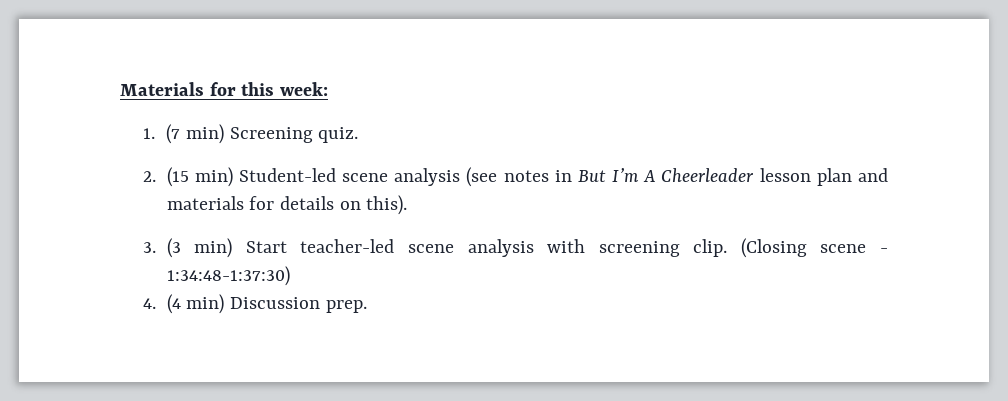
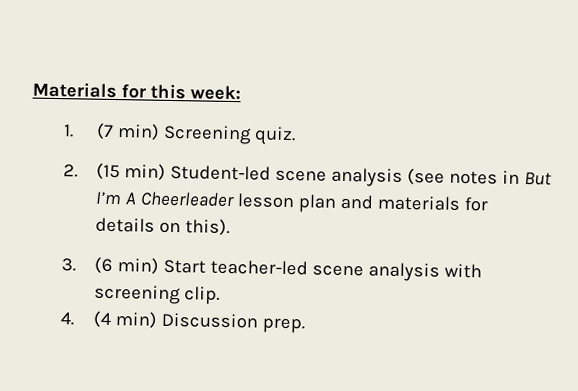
- 3. (3 min) Start teacher-led scene analysis with screening clip. (Closing scene - 1:34:48-1:37:30)
+ 3. (6 min) Start teacher-led scene analysis with screening clip.

